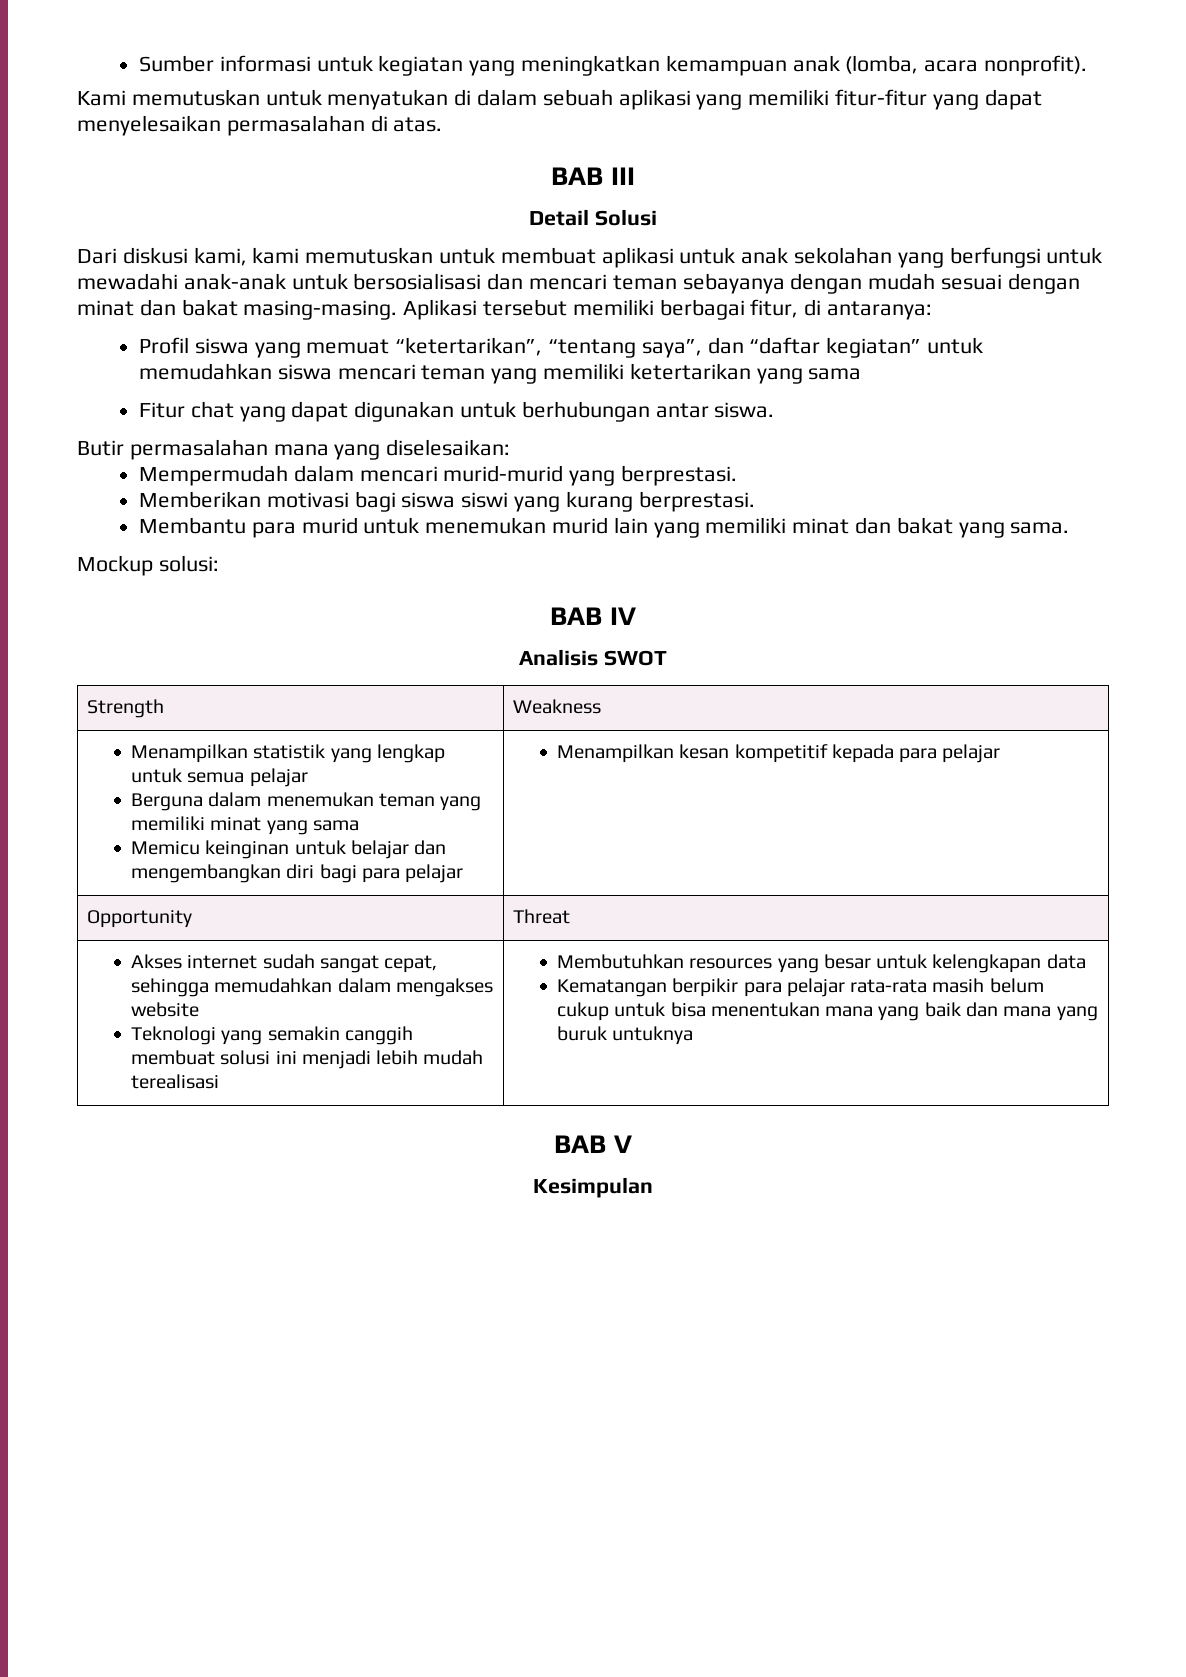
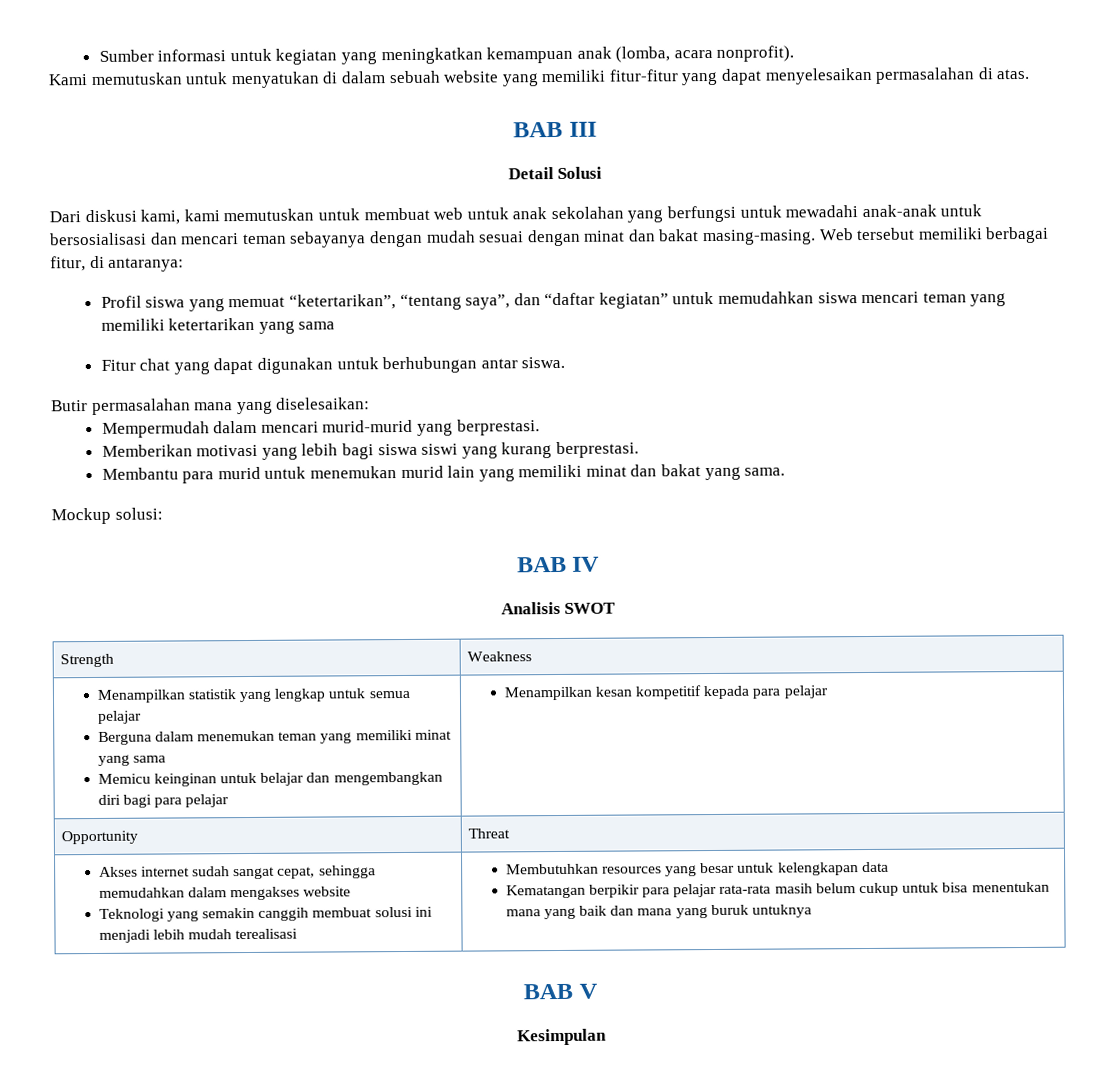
- Kami memutuskan untuk menyatukan di dalam sebuah aplikasi yang memiliki fitur-fitur yang dapat menyelesaikan permasalahan di atas.
+ Kami memutuskan untuk menyatukan di dalam sebuah website yang memiliki fitur-fitur yang dapat menyelesaikan permasalahan di atas.
- Dari diskusi kami, kami memutuskan untuk membuat aplikasi untuk anak sekolahan yang berfungsi untuk mewadahi anak-anak untuk bersosialisasi dan mencari teman sebayanya dengan mudah sesuai dengan minat dan bakat masing-masing.
+ Dari diskusi kami, kami memutuskan untuk membuat web untuk anak sekolahan yang berfungsi untuk mewadahi anak-anak untuk bersosialisasi dan mencari teman sebayanya dengan mudah sesuai dengan minat dan bakat masing-masing.
- Aplikasi tersebut memiliki berbagai fitur, di antaranya:
+ Web tersebut memiliki berbagai fitur, di antaranya:
- Memberikan motivasi bagi siswa siswi yang kurang berprestasi.
+ Memberikan motivasi yang lebih bagi siswa siswi yang kurang berprestasi.

